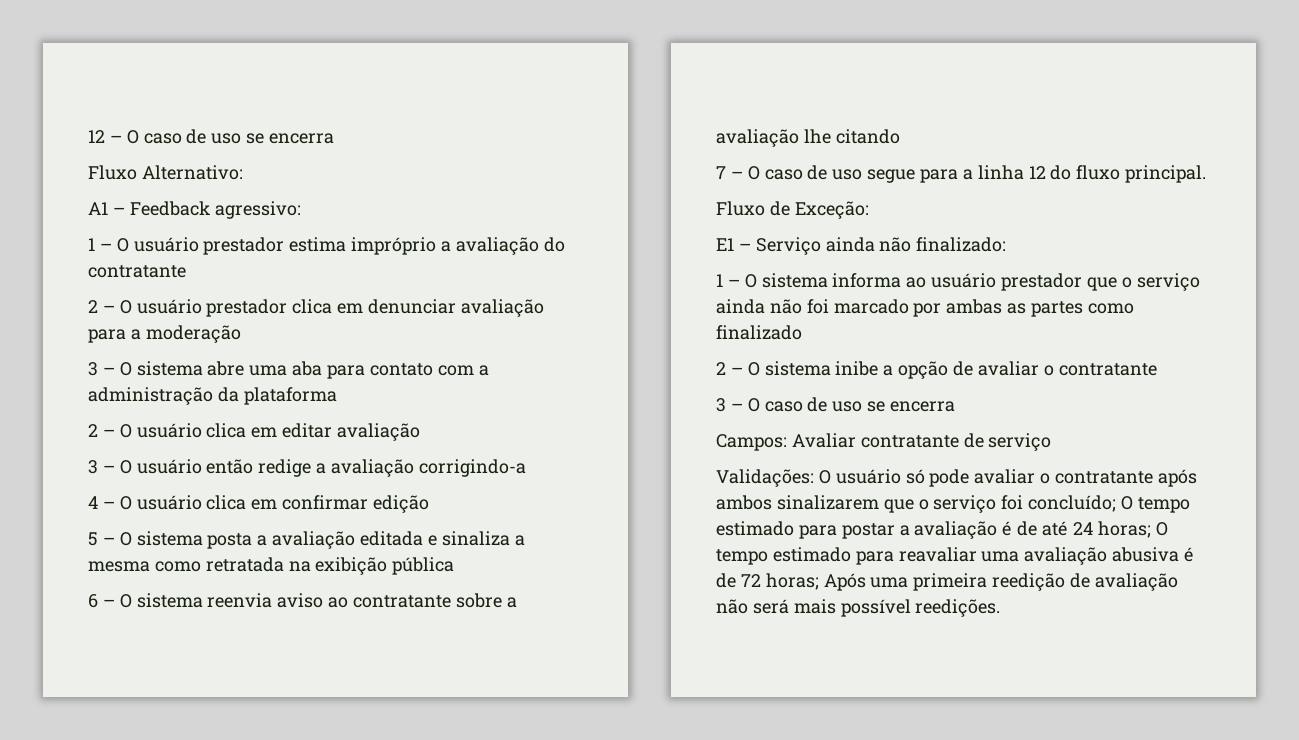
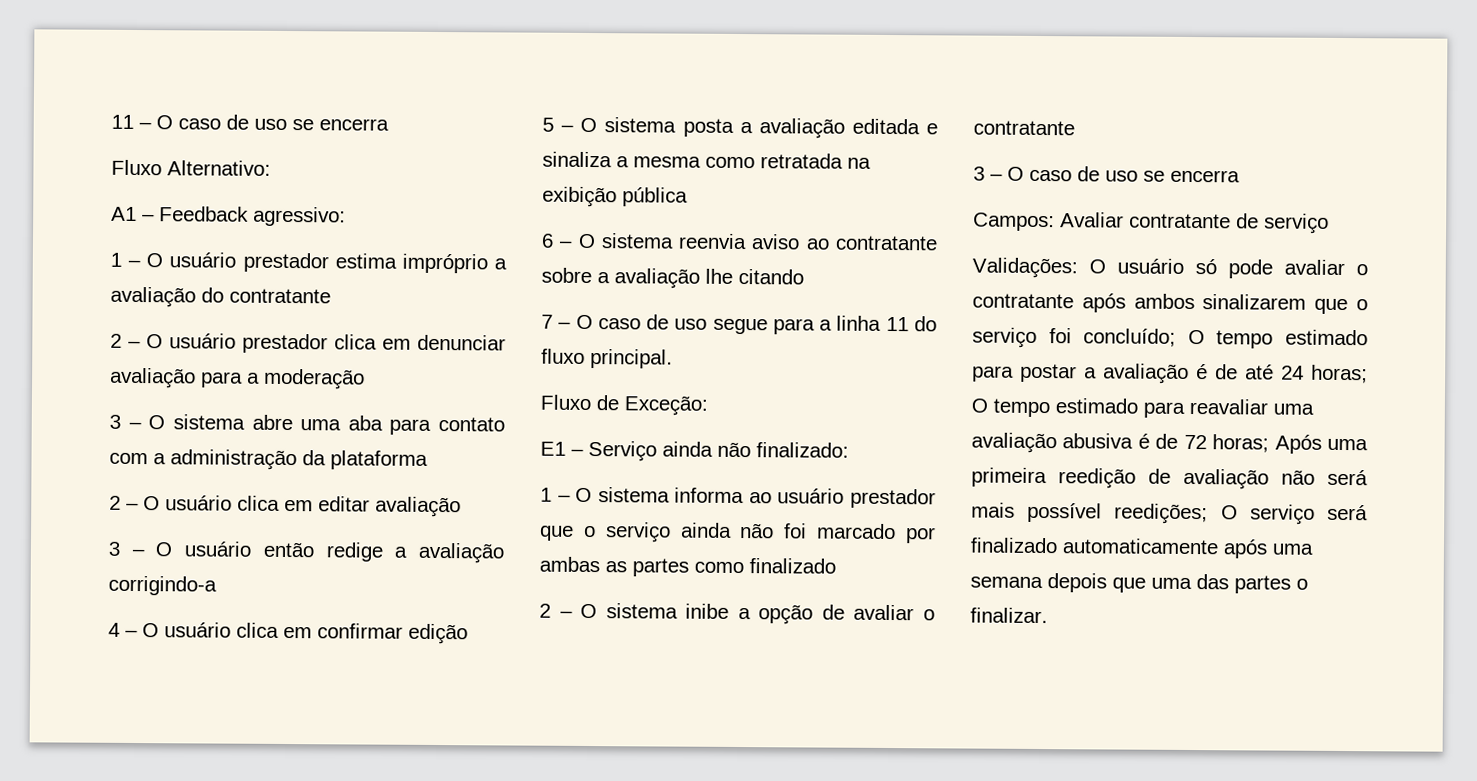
- 12 – O caso de uso se encerra
+ 11 – O caso de uso se encerra
- 7 – O caso de uso segue para a linha 12 do fluxo principal.
+ 7 – O caso de uso segue para a linha 11 do fluxo principal.
- Validações: O usuário só pode avaliar o contratante após ambos sinalizarem que o serviço foi concluído; O tempo estimado para postar a avaliação é de até 24 horas; O tempo estimado para reavaliar uma avaliação abusiva é de 72 horas; Após uma primeira reedição de avaliação não será mais possível reedições.
+ Validações: O usuário só pode avaliar o contratante após ambos sinalizarem que o serviço foi concluído; O tempo estimado para postar a avaliação é de até 24 horas; O tempo estimado para reavaliar uma avaliação abusiva é de 72 horas; Após uma primeira reedição de avaliação não será mais possível reedições; O serviço será finalizado automaticamente após uma semana depois que uma das partes o finalizar.

